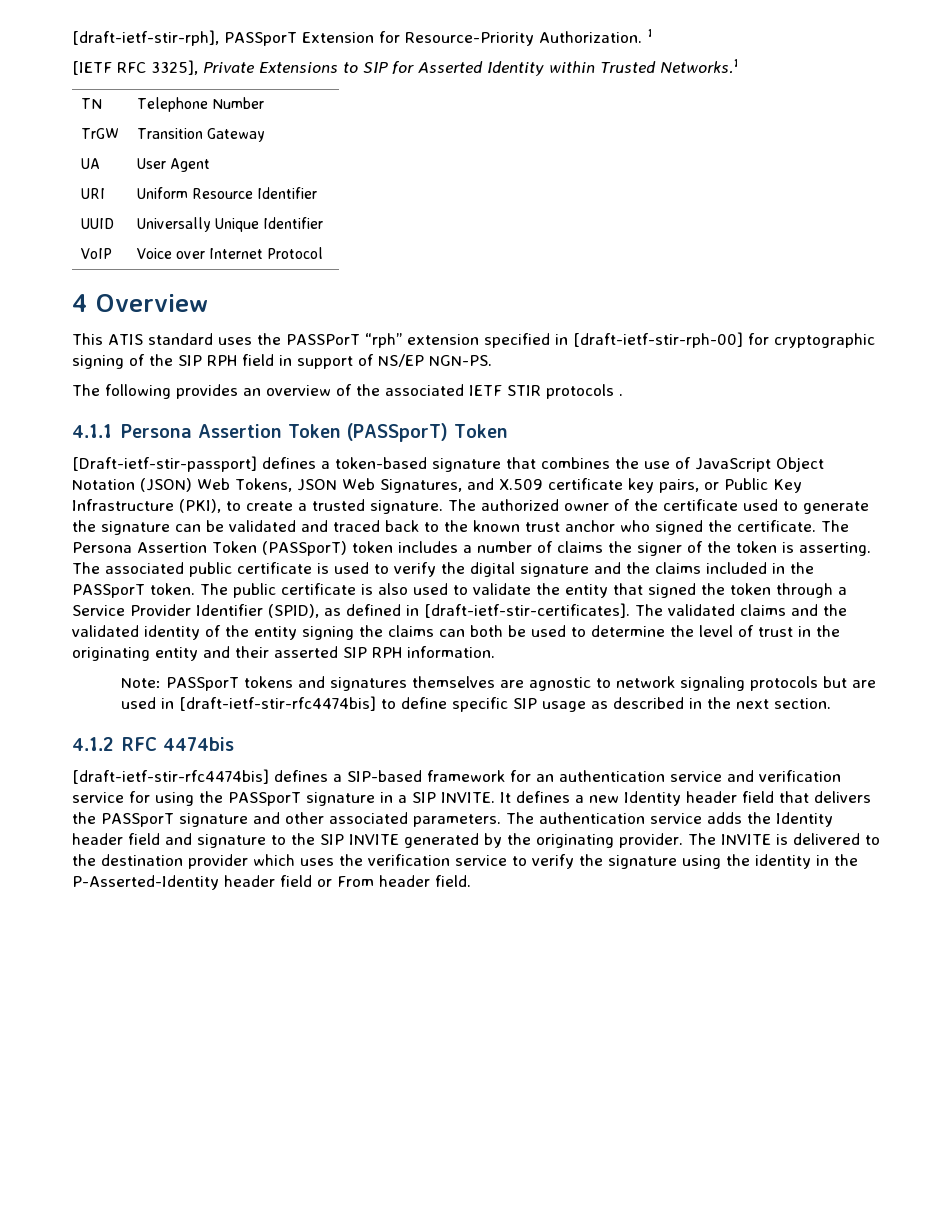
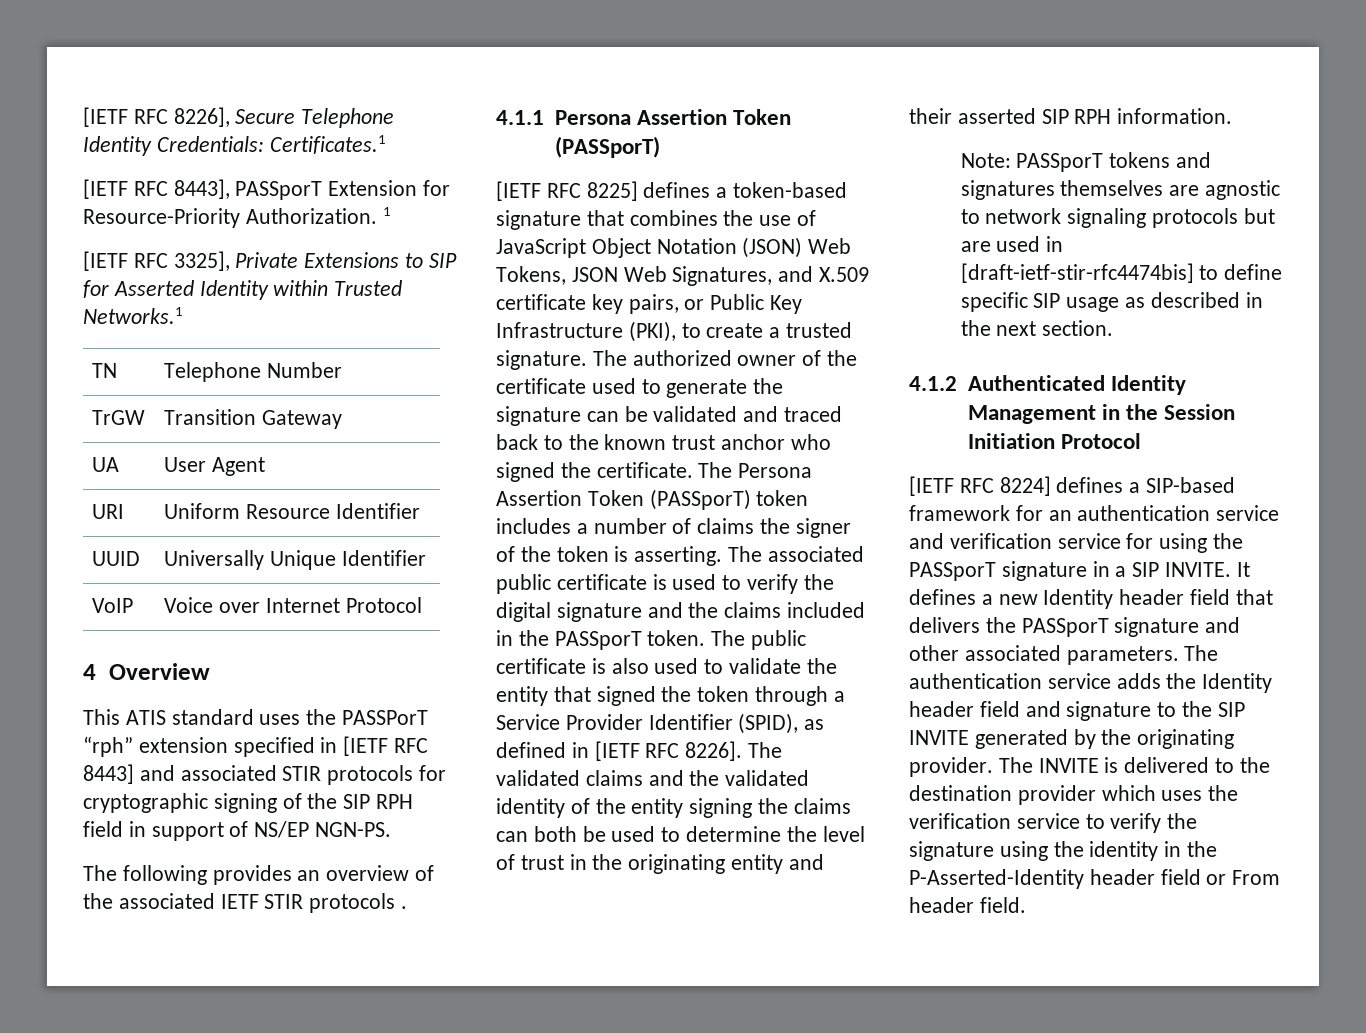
- [draft-ietf-stir-rph], PASSporT Extension for Resource-Priority Authorization.
+ [IETF RFC 8226], Secure Telephone Identity Credentials: Certificates.1
+ [IETF RFC 8443], PASSporT Extension for Resource-Priority Authorization.
- This ATIS standard uses the PASSPorT “rph” extension specified in [draft-ietf-stir-rph-00] for cryptographic signing of the SIP RPH field in support of NS/EP NGN-PS.
+ This ATIS standard uses the PASSPorT “rph” extension specified in [IETF RFC 8443] and associated STIR protocols for cryptographic signing of the SIP RPH field in support of NS/EP NGN-PS.
- 4.1.1 Persona Assertion Token (PASSporT) Token
- [Draft-ietf-stir-passport] defines a token-based signature that combines the use of JavaScript Object Notation (JSON) Web Tokens, JSON Web Signatures, and X.509 certificate key pairs, or Public Key Infrastructure (PKI), to create a trusted signature.
+ 4.1.1 Persona Assertion Token (PASSporT)
+ [IETF RFC 8225] defines a token-based signature that combines the use of JavaScript Object Notation (JSON) Web Tokens, JSON Web Signatures, and X.509 certificate key pairs, or Public Key Infrastructure (PKI), to create a trusted signature.
- The public certificate is also used to validate the entity that signed the token through a Service Provider Identifier (SPID), as defined in [draft-ietf-stir-certificates].
+ The public certificate is also used to validate the entity that signed the token through a Service Provider Identifier (SPID), as defined in [IETF RFC 8226].
- 4.1.2 RFC 4474bis
- [draft-ietf-stir-rfc4474bis] defines a SIP-based framework for an authentication service and verification service for using the PASSporT signature in a SIP INVITE.
+ 4.1.2 Authenticated Identity Management in the Session Initiation Protocol
+ [IETF RFC 8224] defines a SIP-based framework for an authentication service and verification service for using the PASSporT signature in a SIP INVITE.

